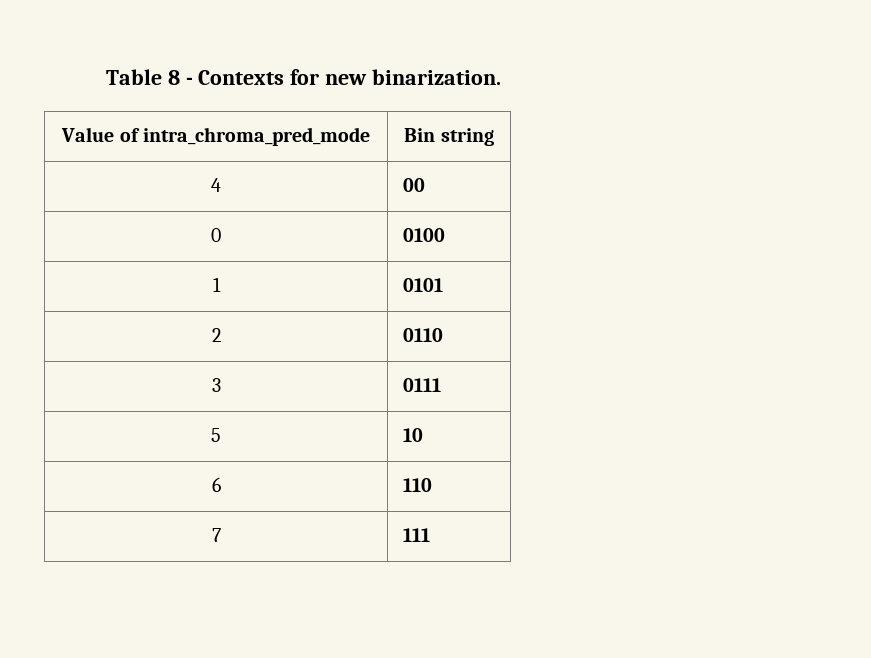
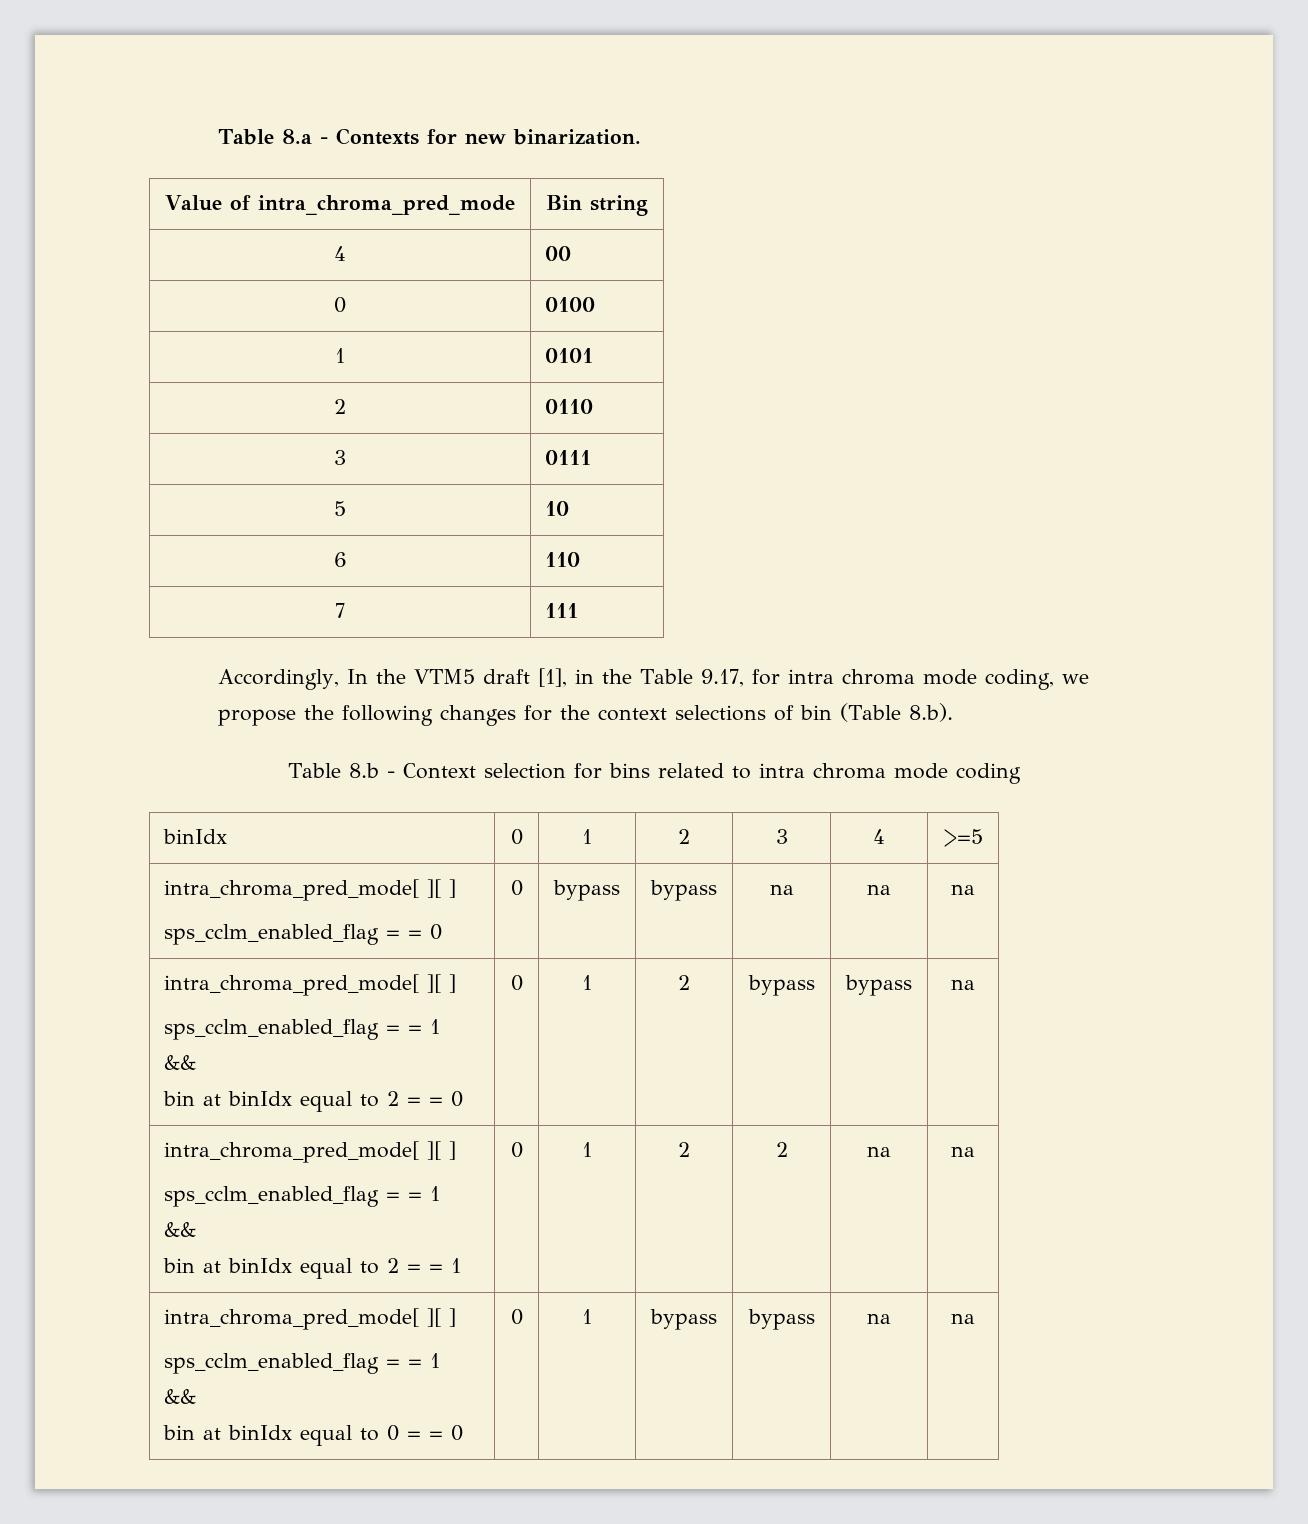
- Table 8 - Contexts for new binarization.
+ Table 8.a - Contexts for new binarization.
+ Accordingly, In the VTM5 draft [1], in the Table 9.17, for intra chroma mode coding, we propose the following changes for the context selections of bin (Table 8.b).
+ Table 8.b - Context selection for bins related to intra chroma mode coding
+ binIdx | 0 | 1 | 2 | 3 | 4 | >=5
+ intra_chroma_pred_mode[ ][ ]
+ sps_cclm_enabled_flag = = 0 | 0 | bypass | bypass | na | na | na
+ intra_chroma_pred_mode[ ][ ]
+ sps_cclm_enabled_flag = = 1 &&
+ bin at binIdx equal to 2 = = 0 | 0 | 1 | 2 | bypass | bypass | na
+ intra_chroma_pred_mode[ ][ ]
+ sps_cclm_enabled_flag = = 1 &&
+ bin at binIdx equal to 2 = = 1 | 0 | 1 | 2 | 2 | na | na
+ intra_chroma_pred_mode[ ][ ]
+ sps_cclm_enabled_flag = = 1 &&
+ bin at binIdx equal to 0 = = 0 | 0 | 1 | bypass | bypass | na | na

